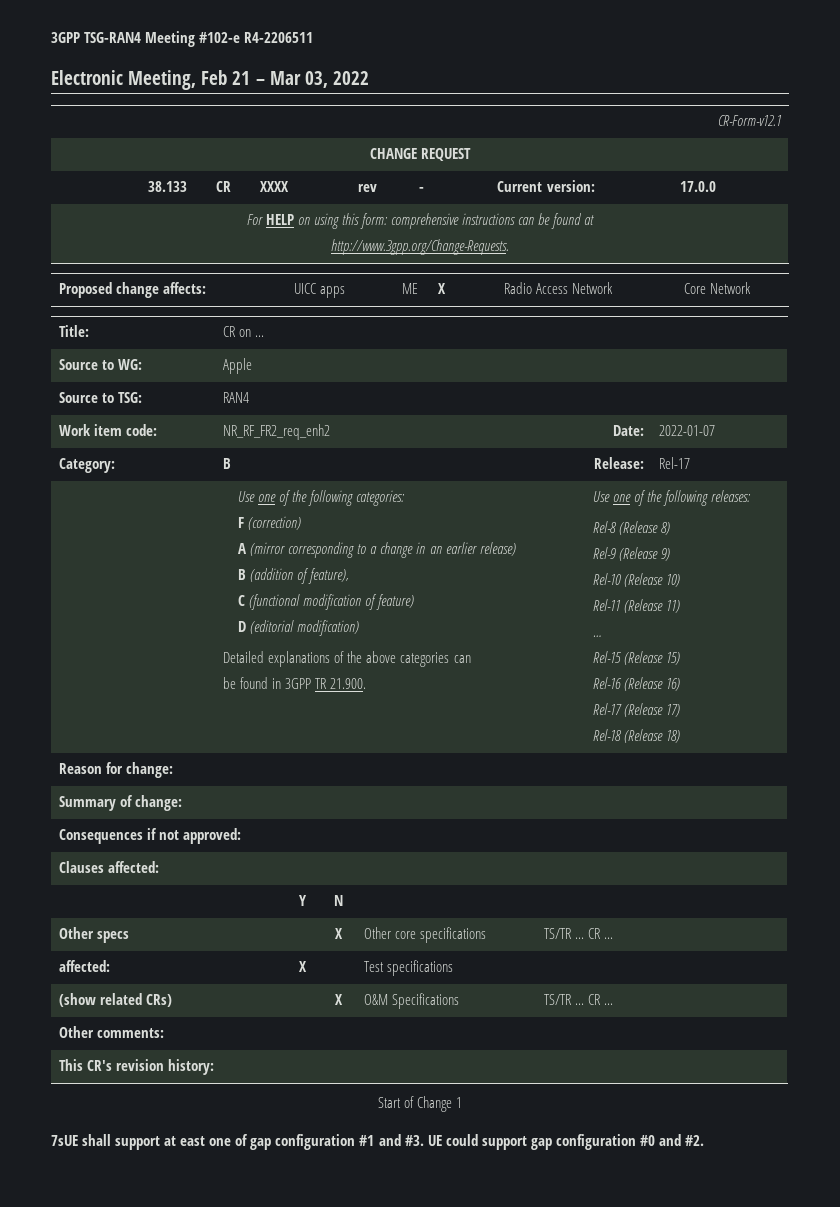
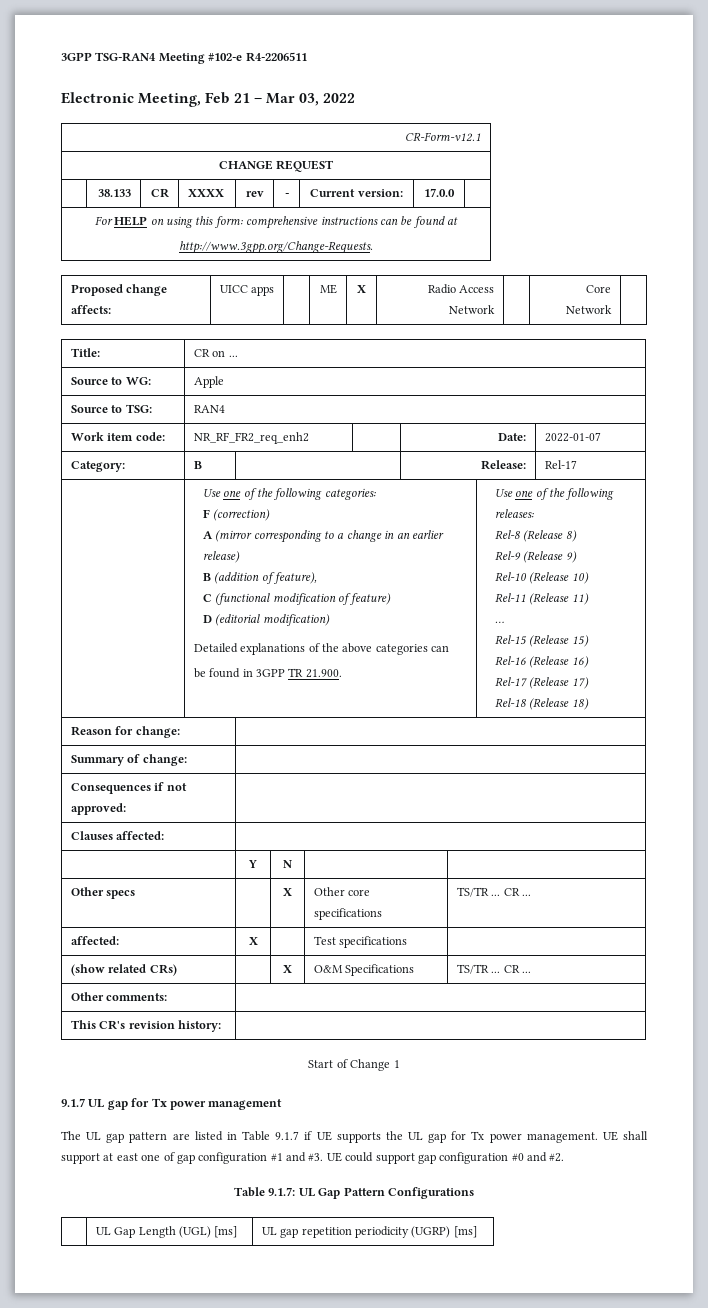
- 7sUE shall support at east one of gap configuration #1 and #3.
+ 9.1.7 UL gap for Tx power management
+ The UL gap pattern are listed in Table 9.1.7 if UE supports the UL gap for Tx power management. UE shall support at east one of gap configuration #1 and #3.
+ Table 9.1.7: UL Gap Pattern Configurations
+ | UL Gap Length (UGL) [ms] | UL gap repetition periodicity (UGRP) [ms]

